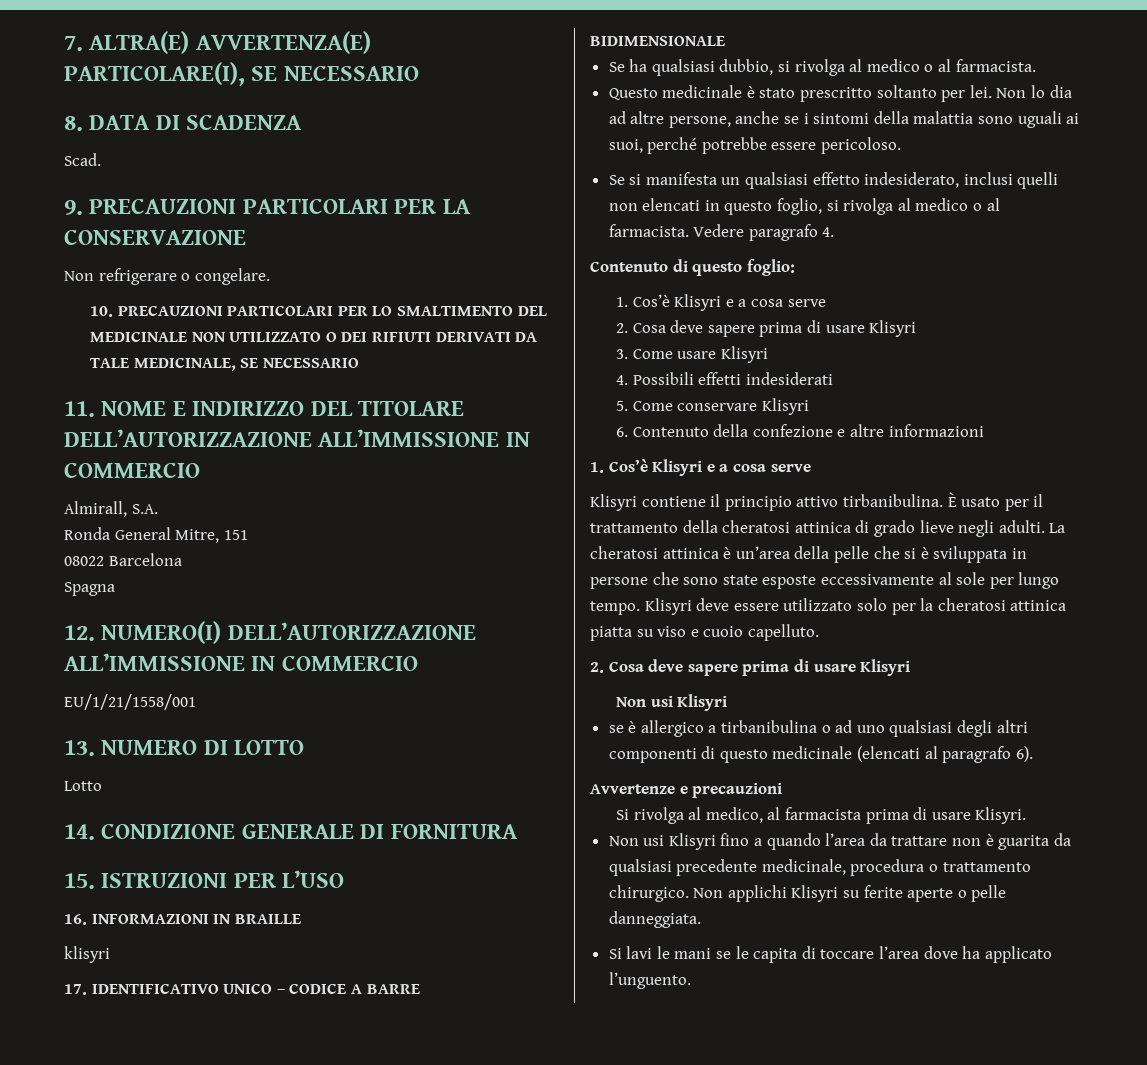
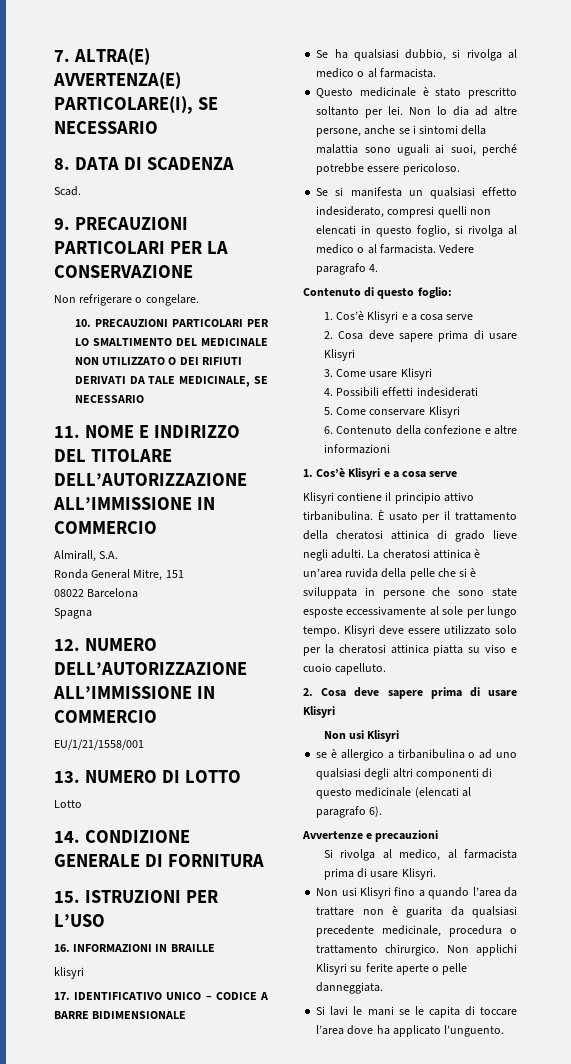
- 12. NUMERO(I) DELL’AUTORIZZAZIONE ALL’IMMISSIONE IN COMMERCIO
+ 12. NUMERO DELL’AUTORIZZAZIONE ALL’IMMISSIONE IN COMMERCIO
- Se si manifesta un qualsiasi effetto indesiderato, inclusi quelli non elencati in questo foglio, si rivolga al medico o al farmacista.
+ Se si manifesta un qualsiasi effetto indesiderato, compresi quelli non elencati in questo foglio, si rivolga al medico o al farmacista.
- La cheratosi attinica è un’area della pelle che si è sviluppata in persone che sono state esposte eccessivamente al sole per lungo tempo.
+ La cheratosi attinica è un’area ruvida della pelle che si è sviluppata in persone che sono state esposte eccessivamente al sole per lungo tempo.

